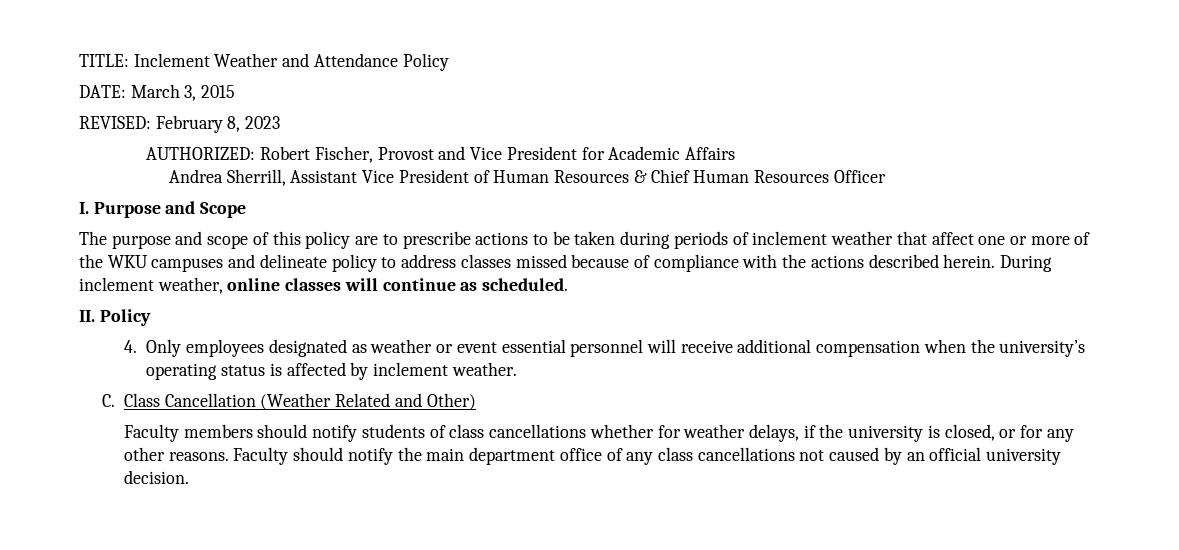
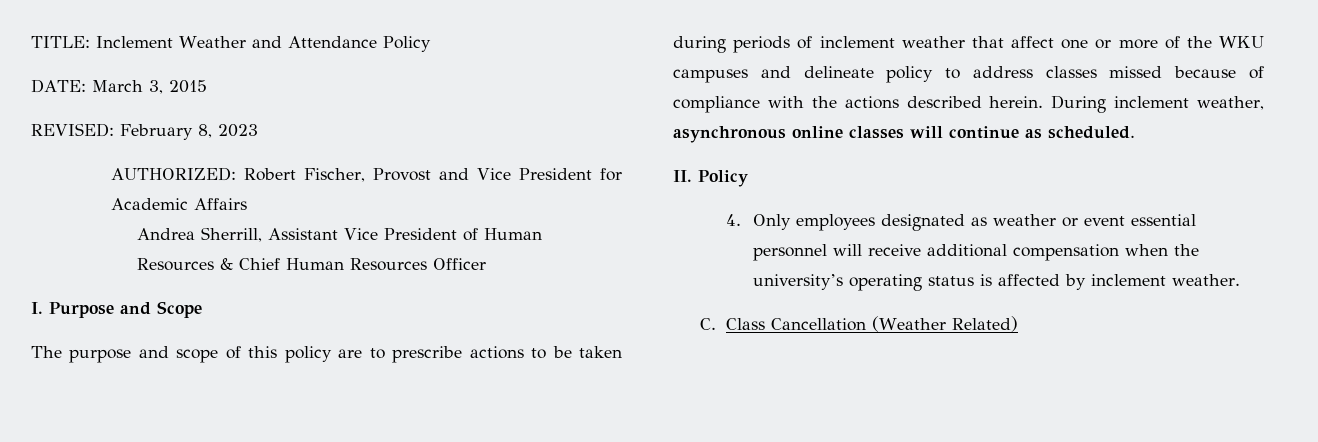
- During inclement weather, online classes will continue as scheduled.
+ During inclement weather, asynchronous online classes will continue as scheduled.
- C. Class Cancellation (Weather Related and Other)
- Faculty members should notify students of class cancellations whether for weather delays, if the university is closed, or for any other reasons. Faculty should notify the main department office of any class cancellations not caused by an official university decision.
+ C. Class Cancellation (Weather Related)

